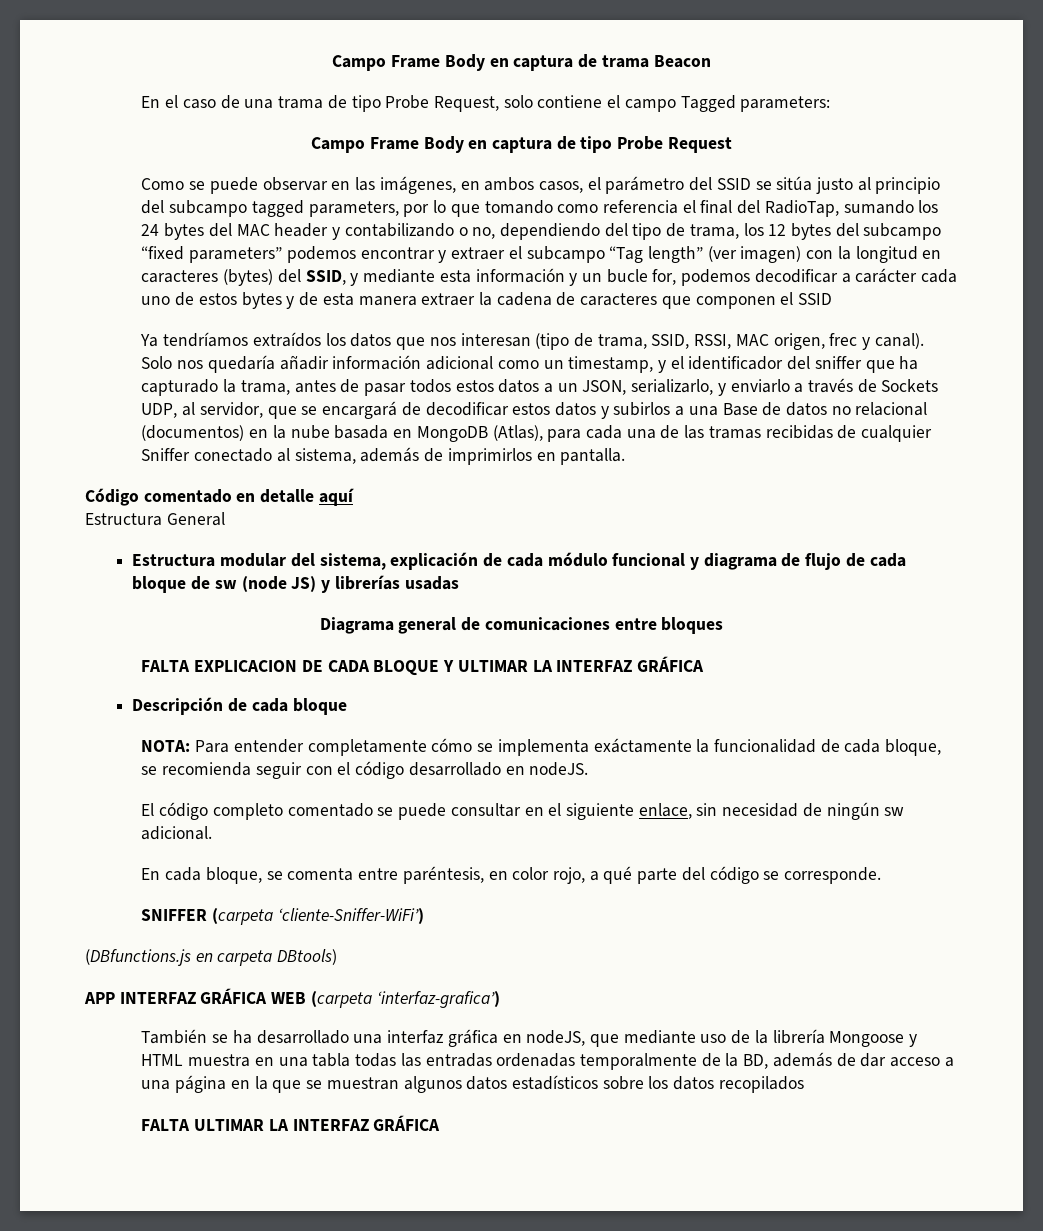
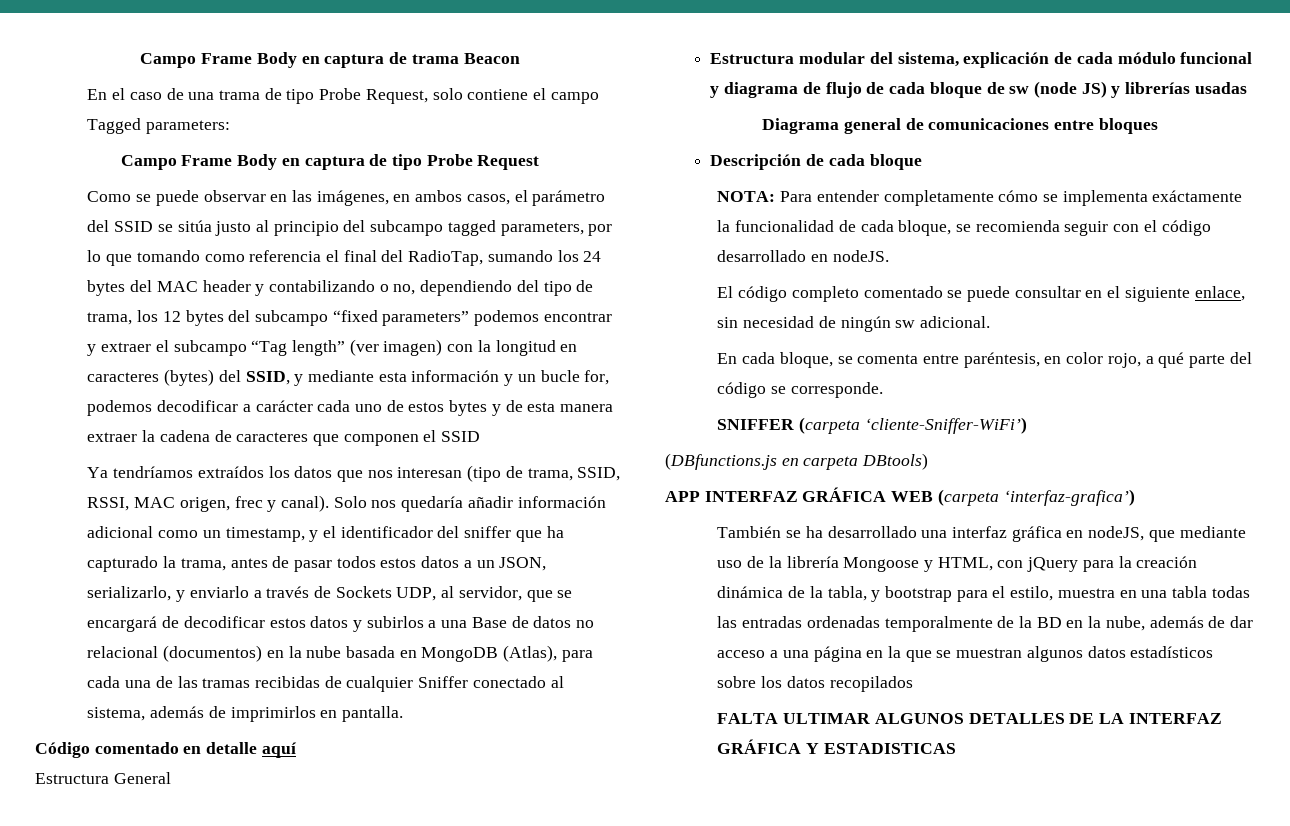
- FALTA EXPLICACION DE CADA BLOQUE Y ULTIMAR LA INTERFAZ GRÁFICA
- También se ha desarrollado una interfaz gráfica en nodeJS, que mediante uso de la librería Mongoose y HTML muestra en una tabla todas las entradas ordenadas temporalmente de la BD, además de dar acceso a una página en la que se muestran algunos datos estadísticos sobre los datos recopilados
+ También se ha desarrollado una interfaz gráfica en nodeJS, que mediante uso de la librería Mongoose y HTML, con jQuery para la creación dinámica de la tabla, y bootstrap para el estilo, muestra en una tabla todas las entradas ordenadas temporalmente de la BD en la nube, además de dar acceso a una página en la que se muestran algunos datos estadísticos sobre los datos recopilados
- FALTA ULTIMAR LA INTERFAZ GRÁFICA
+ FALTA ULTIMAR ALGUNOS DETALLES DE LA INTERFAZ GRÁFICA Y ESTADISTICAS

